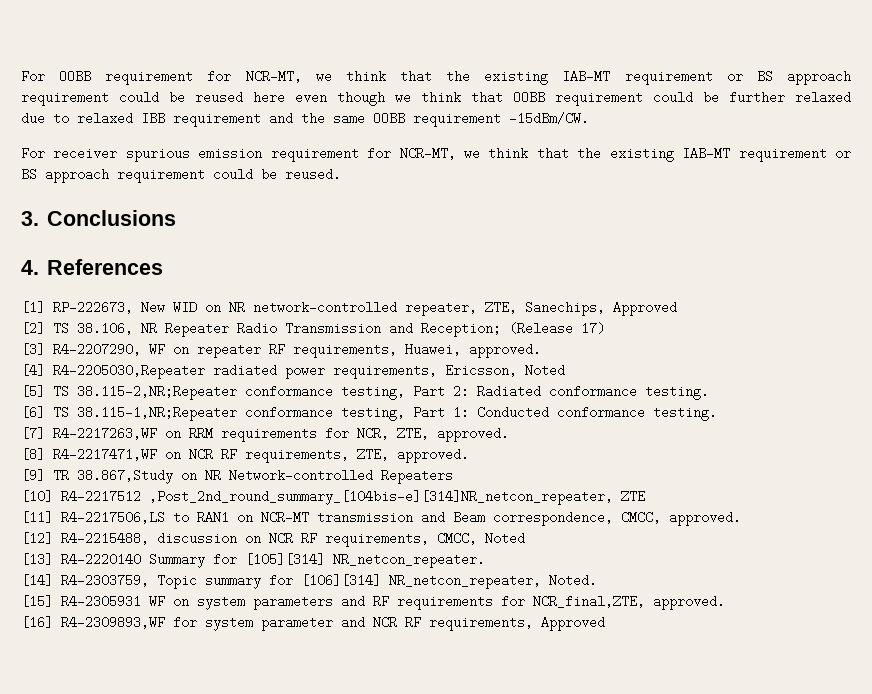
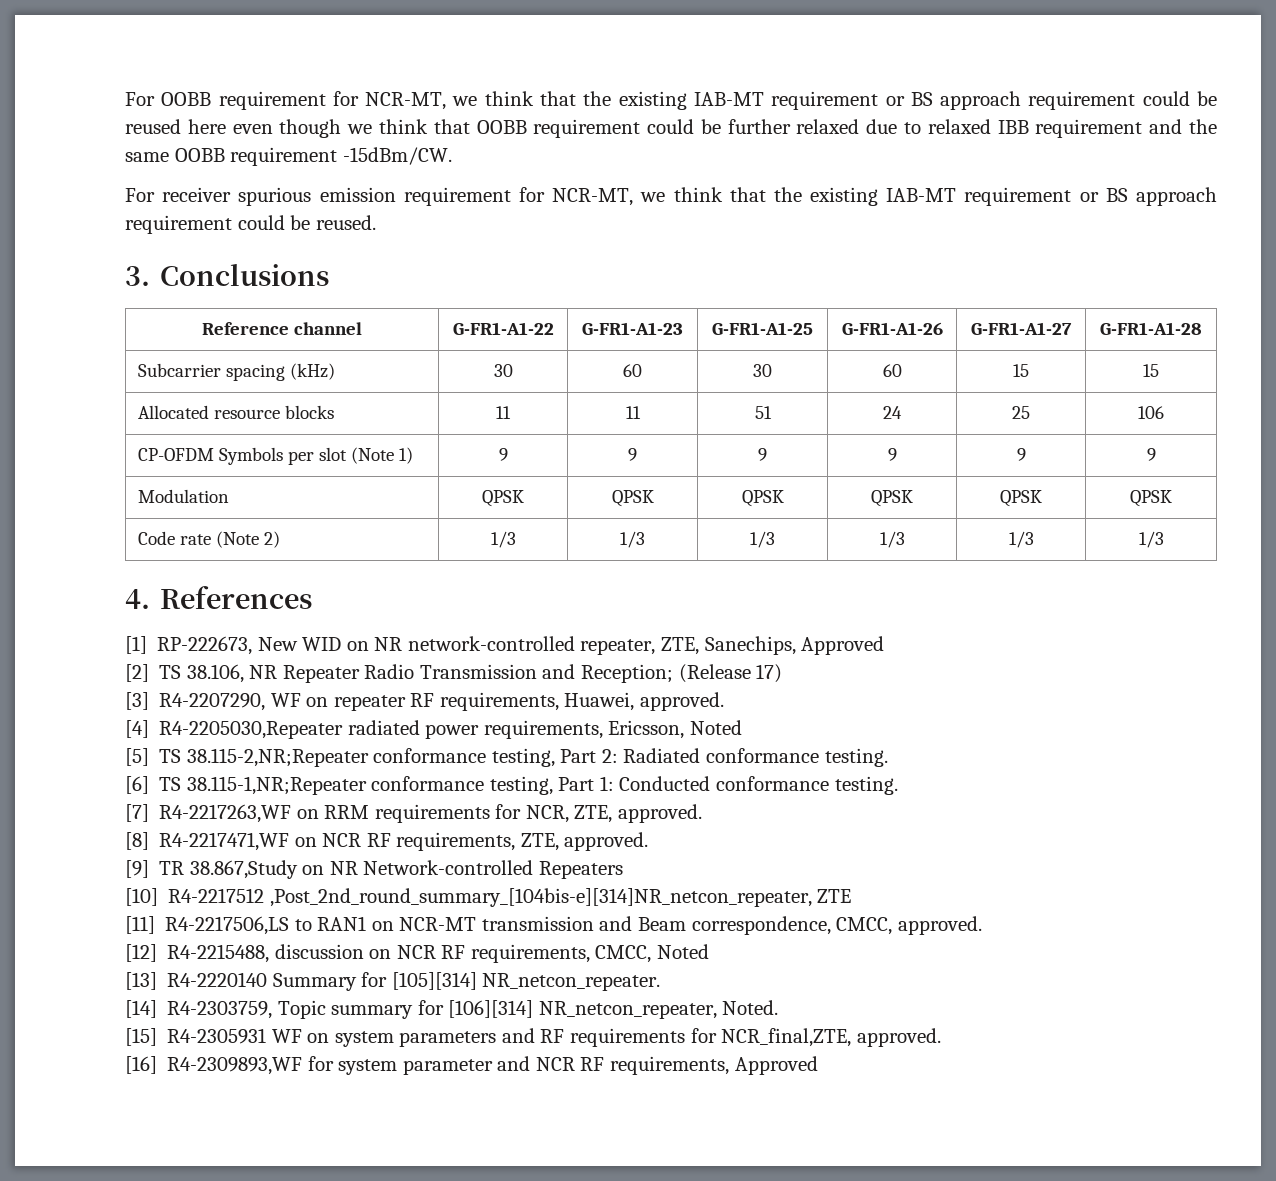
+ Reference channel | G-FR1-A1-22 | G-FR1-A1-23 | G-FR1-A1-25 | G-FR1-A1-26 | G-FR1-A1-27 | G-FR1-A1-28
+ Subcarrier spacing (kHz) | 30 | 60 | 30 | 60 | 15 | 15
+ Allocated resource blocks | 11 | 11 | 51 | 24 | 25 | 106
+ CP-OFDM Symbols per slot (Note 1) | 9 | 9 | 9 | 9 | 9 | 9
+ Modulation | QPSK | QPSK | QPSK | QPSK | QPSK | QPSK
+ Code rate (Note 2) | 1/3 | 1/3 | 1/3 | 1/3 | 1/3 | 1/3

